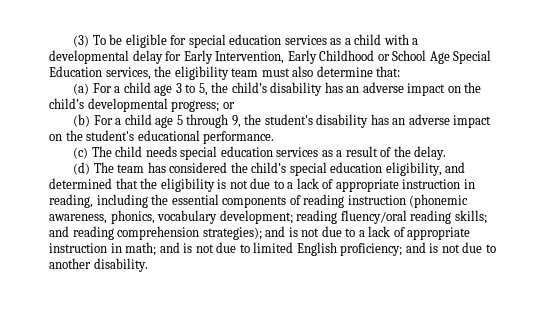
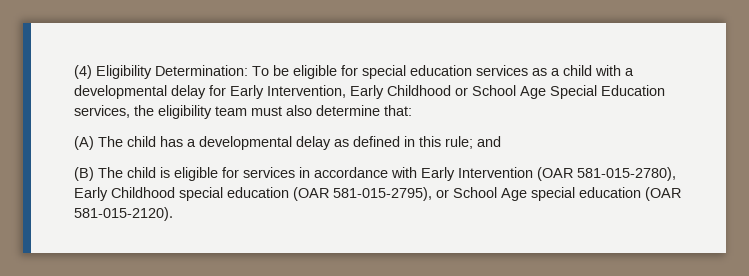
- (3) To be eligible for special education services as a child with a developmental delay for Early Intervention, Early Childhood or School Age Special Education services, the eligibility team must also determine that:
+ (4) Eligibility Determination: To be eligible for special education services as a child with a developmental delay for Early Intervention, Early Childhood or School Age Special Education services, the eligibility team must also determine that:
- (a) For a child age 3 to 5, the child’s disability has an adverse impact on the child’s developmental progress; or
- (b) For a child age 5 through 9, the student's disability has an adverse impact on the student's educational performance.
- (c) The child needs special education services as a result of the delay.
- (d) The team has considered the child’s special education eligibility, and determined that the eligibility is not due to a lack of appropriate instruction in reading, including the essential components of reading instruction (phonemic awareness, phonics, vocabulary development; reading fluency/oral reading skills; and reading comprehension strategies); and is not due to a lack of appropriate instruction in math; and is not due to limited English proficiency; and is not due to another disability.
+ (A) The child has a developmental delay as defined in this rule; and
+ (B) The child is eligible for services in accordance with Early Intervention (OAR 581-015-2780), Early Childhood special education (OAR 581-015-2795), or School Age special education (OAR 581-015-2120).

